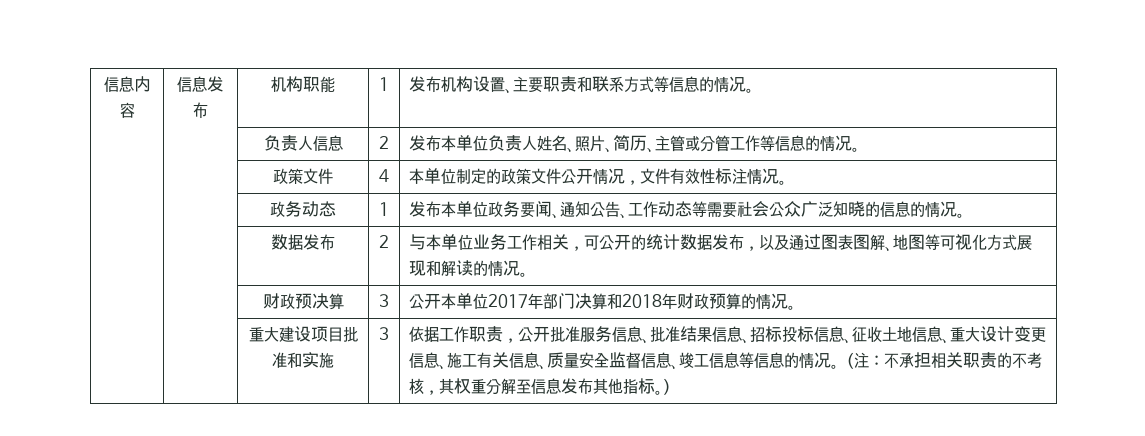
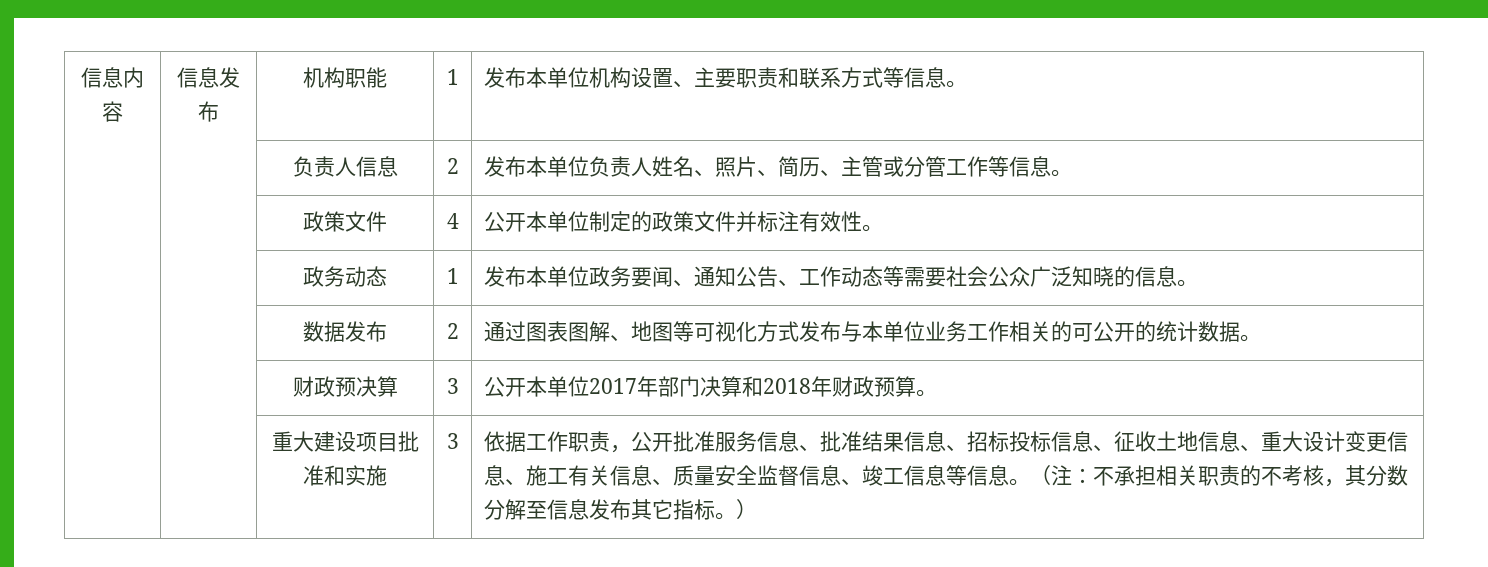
- 信息内容 | 信息发布 | 机构职能 | 1 | 发布机构设置、主要职责和联系方式等信息的情况。
+ 信息内容 | 信息发布 | 机构职能 | 1 | 发布本单位机构设置、主要职责和联系方式等信息。
- | | 负责人信息 | 2 | 发布本单位负责人姓名、照片、简历、主管或分管工作等信息的情况。
+ | | 负责人信息 | 2 | 发布本单位负责人姓名、照片、简历、主管或分管工作等信息。
- | | 政策文件 | 4 | 本单位制定的政策文件公开情况，文件有效性标注情况。
+ | | 政策文件 | 4 | 公开本单位制定的政策文件并标注有效性。
- | | 政务动态 | 1 | 发布本单位政务要闻、通知公告、工作动态等需要社会公众广泛知晓的信息的情况。
+ | | 政务动态 | 1 | 发布本单位政务要闻、通知公告、工作动态等需要社会公众广泛知晓的信息。
- | | 数据发布 | 2 | 与本单位业务工作相关，可公开的统计数据发布，以及通过图表图解、地图等可视化方式展现和解读的情况。
+ | | 数据发布 | 2 | 通过图表图解、地图等可视化方式发布与本单位业务工作相关的可公开的统计数据。
- | | 财政预决算 | 3 | 公开本单位2017年部门决算和2018年财政预算的情况。
+ | | 财政预决算 | 3 | 公开本单位2017年部门决算和2018年财政预算。
- 依据工作职责，公开批准服务信息、批准结果信息、招标投标信息、征收土地信息、重大设计变更信息、施工有关信息、质量安全监督信息、竣工信息等信息的情况。
+ 依据工作职责，公开批准服务信息、批准结果信息、招标投标信息、征收土地信息、重大设计变更信息、施工有关信息、质量安全监督信息、竣工信息等信息。
- （注：不承担相关职责的不考核，其权重分解至信息发布其他指标。）
+ （注：不承担相关职责的不考核，其分数分解至信息发布其它指标。）

